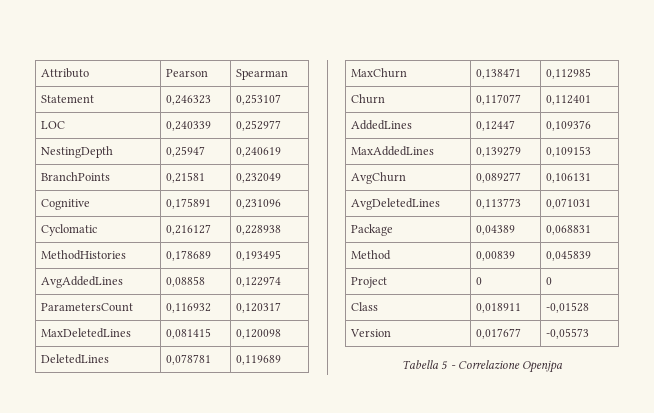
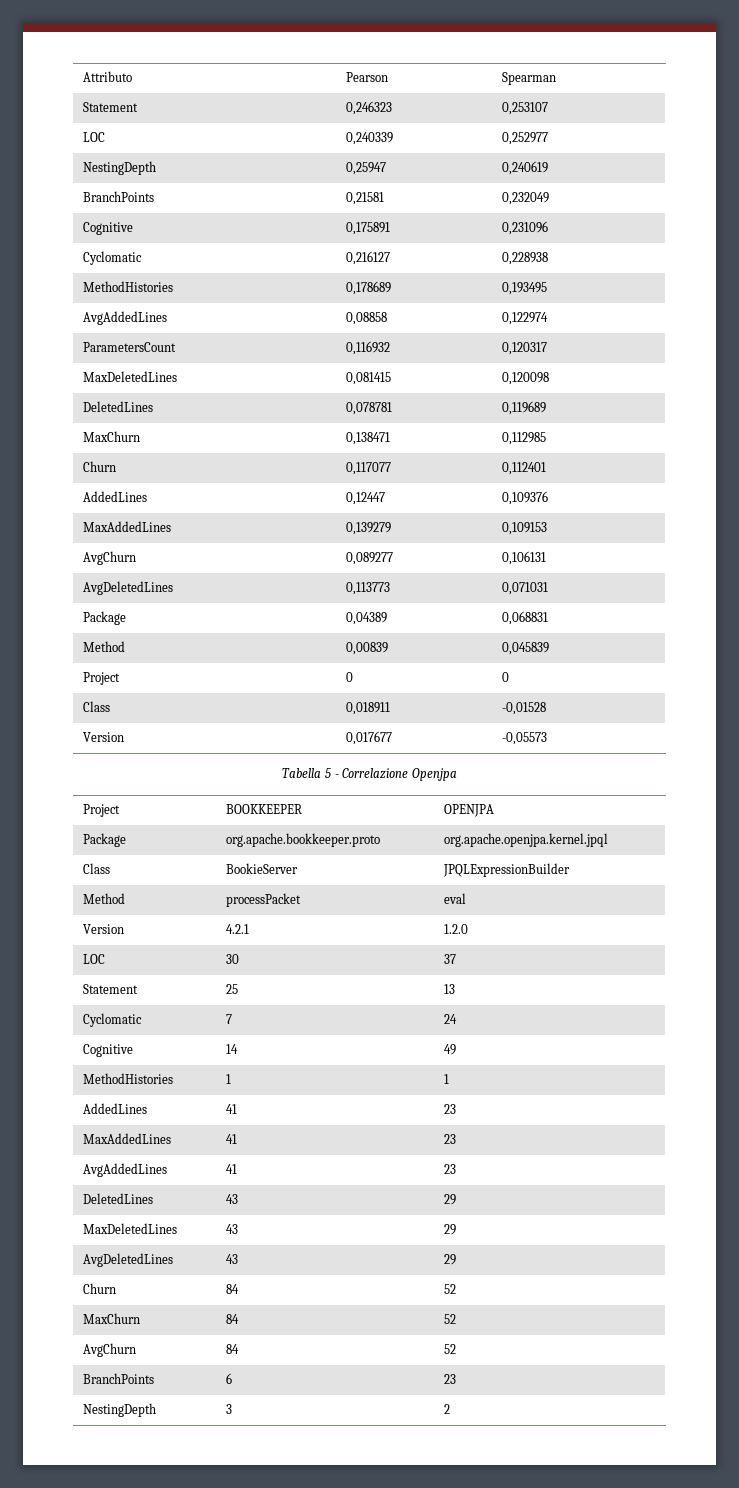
+ Project | BOOKKEEPER | OPENJPA
+ Package | org.apache.bookkeeper.proto | org.apache.openjpa.kernel.jpql
+ Class | BookieServer | JPQLExpressionBuilder
+ Method | processPacket | eval
+ Version | 4.2.1 | 1.2.0
+ LOC | 30 | 37
+ Statement | 25 | 13
+ Cyclomatic | 7 | 24
+ Cognitive | 14 | 49
+ MethodHistories | 1 | 1
+ AddedLines | 41 | 23
+ MaxAddedLines | 41 | 23
+ AvgAddedLines | 41 | 23
+ DeletedLines | 43 | 29
+ MaxDeletedLines | 43 | 29
+ AvgDeletedLines | 43 | 29
+ Churn | 84 | 52
+ MaxChurn | 84 | 52
+ AvgChurn | 84 | 52
+ BranchPoints | 6 | 23
+ NestingDepth | 3 | 2

